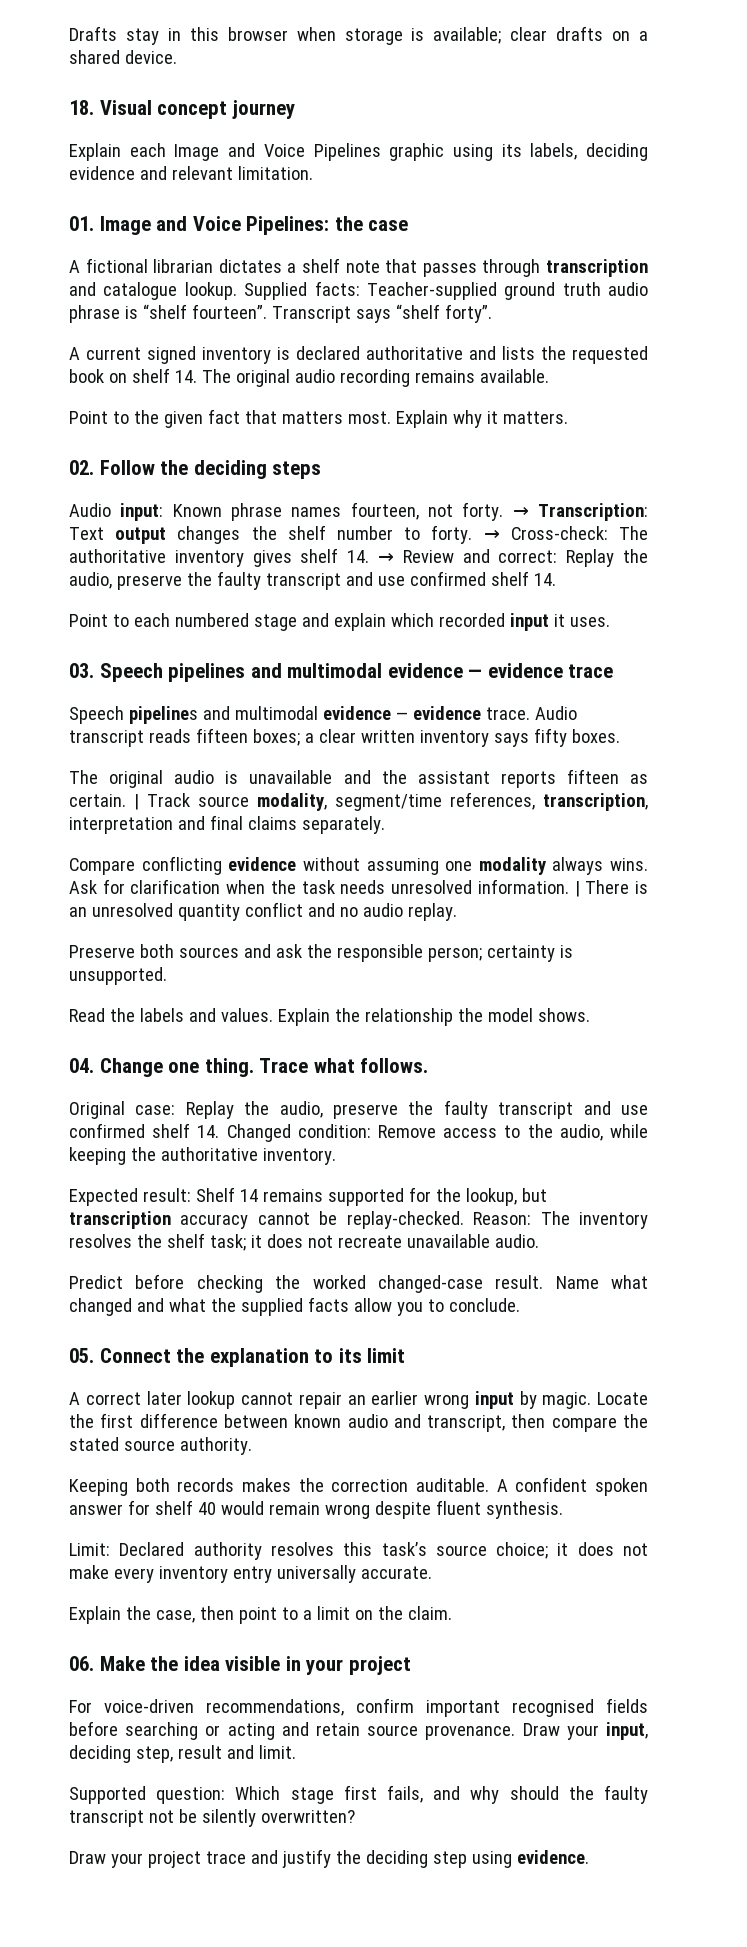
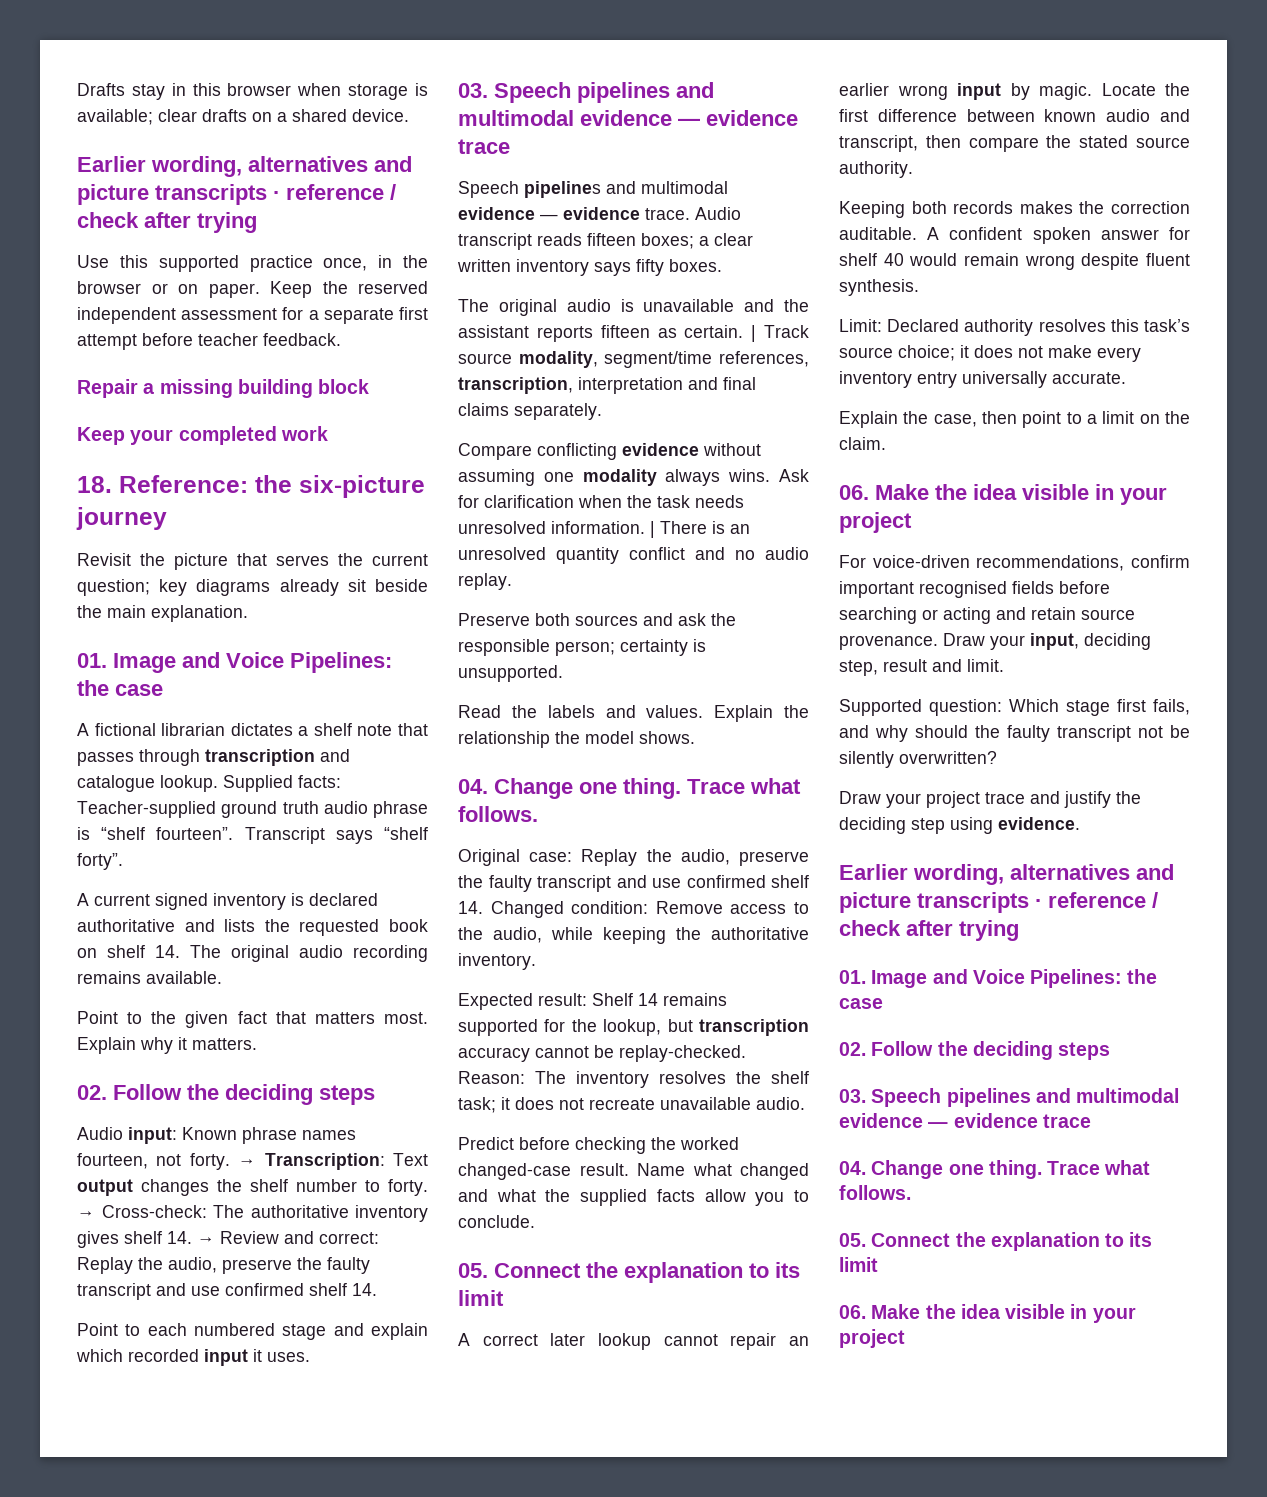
  Drafts stay in this browser when storage is available; clear drafts on a shared device.
- 18. Visual concept journey
- Explain each Image and Voice Pipelines graphic using its labels, deciding evidence and relevant limitation.
+ Earlier wording, alternatives and picture transcripts · reference / check after trying
+ Use this supported practice once, in the browser or on paper. Keep the reserved independent assessment for a separate first attempt before teacher feedback.
+ Repair a missing building block
+ Keep your completed work
+ 18. Reference: the six-picture journey
+ Revisit the picture that serves the current question; key diagrams already sit beside the main explanation.
  Draw your project trace and justify the deciding step using evidence.
+ Earlier wording, alternatives and picture transcripts · reference / check after trying
+ 01. Image and Voice Pipelines: the case
+ 02. Follow the deciding steps
+ 03. Speech pipelines and multimodal evidence — evidence trace
+ 04. Change one thing. Trace what follows.
+ 05. Connect the explanation to its limit
+ 06. Make the idea visible in your project

